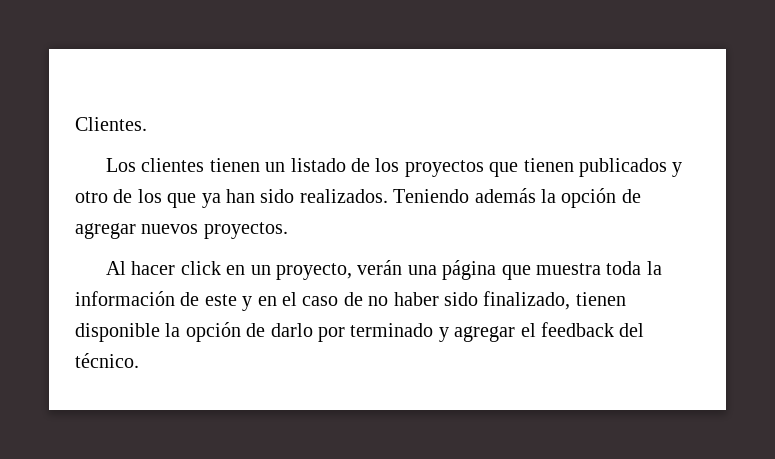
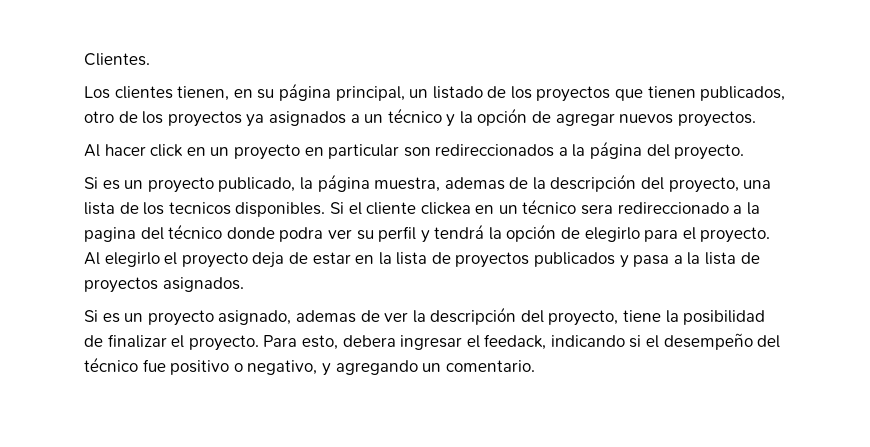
- Los clientes tienen un listado de los proyectos que tienen publicados y otro de los que ya han sido realizados. Teniendo además la opción de agregar nuevos proyectos.
+ Los clientes tienen, en su página principal, un listado de los proyectos que tienen publicados, otro de los proyectos ya asignados a un técnico y la opción de agregar nuevos proyectos.
- Al hacer click en un proyecto, verán una página que muestra toda la información de este y en el caso de no haber sido finalizado, tienen disponible la opción de darlo por terminado y agregar el feedback del técnico.
+ Al hacer click en un proyecto en particular son redireccionados a la página del proyecto.
+ Si es un proyecto publicado, la página muestra, ademas de la descripción del proyecto, una lista de los tecnicos disponibles. Si el cliente clickea en un técnico sera redireccionado a la pagina del técnico donde podra ver su perfil y tendrá la opción de elegirlo para el proyecto. Al elegirlo el proyecto deja de estar en la lista de proyectos publicados y pasa a la lista de proyectos asignados.
+ Si es un proyecto asignado, ademas de ver la descripción del proyecto, tiene la posibilidad de finalizar el proyecto. Para esto, debera ingresar el feedack, indicando si el desempeño del técnico fue positivo o negativo, y agregando un comentario.

